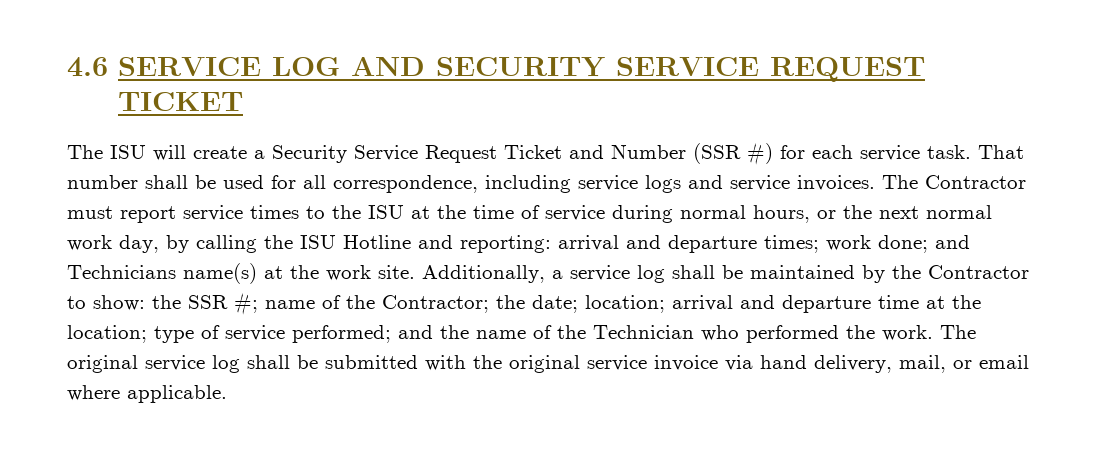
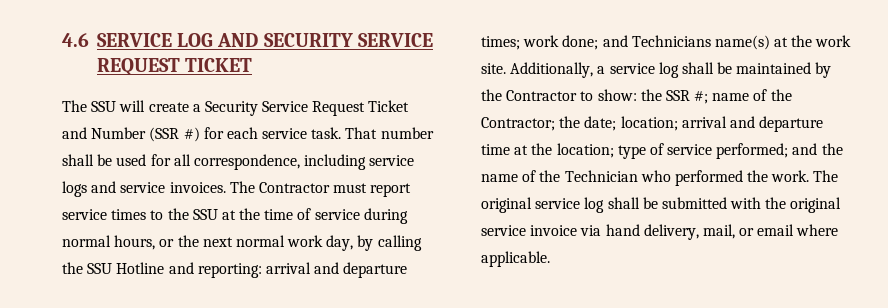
- The ISU will create a Security Service Request Ticket and Number (SSR #) for each service task.
+ The SSU will create a Security Service Request Ticket and Number (SSR #) for each service task.
- The Contractor must report service times to the ISU at the time of service during normal hours, or the next normal work day, by calling the ISU Hotline and reporting: arrival and departure times; work done; and Technicians name(s) at the work site.
+ The Contractor must report service times to the SSU at the time of service during normal hours, or the next normal work day, by calling the SSU Hotline and reporting: arrival and departure times; work done; and Technicians name(s) at the work site.

